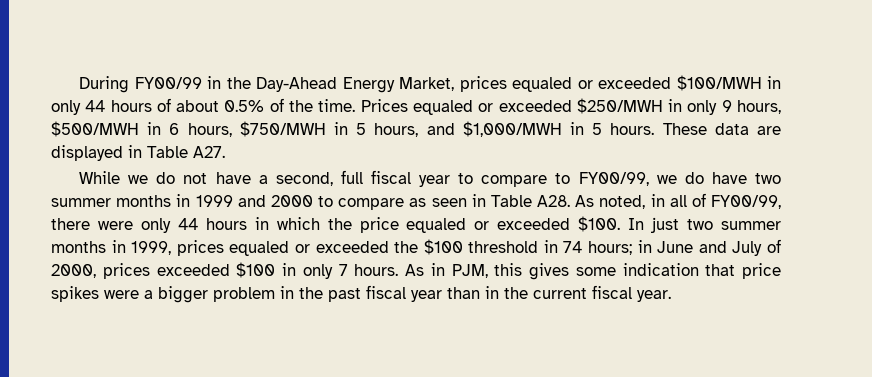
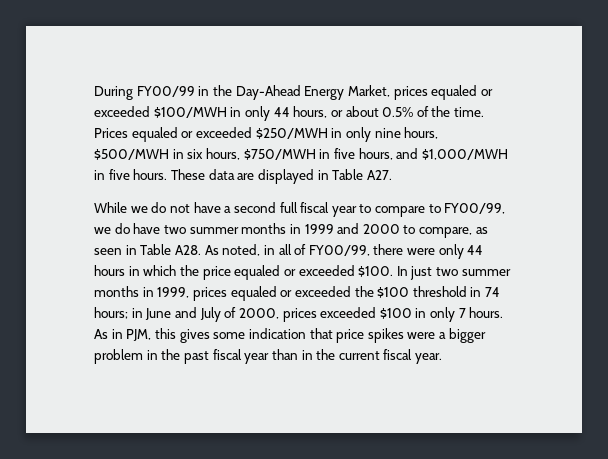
- During FY00/99 in the Day-Ahead Energy Market, prices equaled or exceeded $100/MWH in only 44 hours of about 0.5% of the time.
+ During FY00/99 in the Day-Ahead Energy Market, prices equaled or exceeded $100/MWH in only 44 hours, or about 0.5% of the time.
- Prices equaled or exceeded $250/MWH in only 9 hours, $500/MWH in 6 hours, $750/MWH in 5 hours, and $1,000/MWH in 5 hours.
+ Prices equaled or exceeded $250/MWH in only nine hours, $500/MWH in six hours, $750/MWH in five hours, and $1,000/MWH in five hours.
- While we do not have a second, full fiscal year to compare to FY00/99, we do have two summer months in 1999 and 2000 to compare as seen in Table A28. As noted, in all of FY00/99, there were only 44 hours in which the price equaled or exceeded $100.
+ While we do not have a second full fiscal year to compare to FY00/99, we do have two summer months in 1999 and 2000 to compare, as seen in Table A28. As noted, in all of FY00/99, there were only 44 hours in which the price equaled or exceeded $100.

